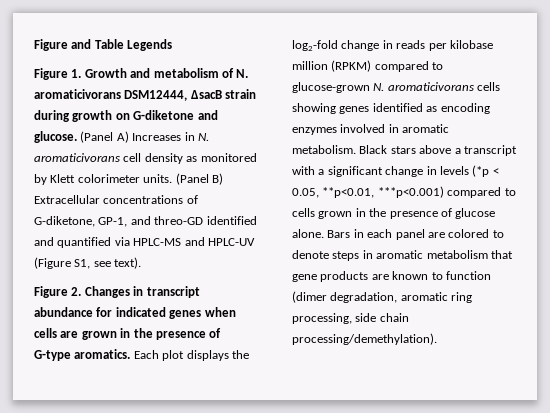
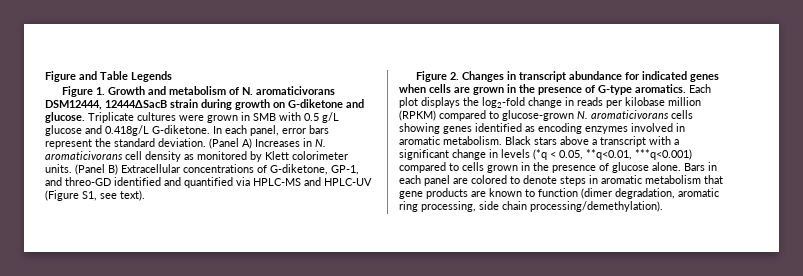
- Figure 1. Growth and metabolism of N. aromaticivorans DSM12444, ΔsacB strain during growth on G-diketone and glucose.
+ Figure 1. Growth and metabolism of N. aromaticivorans DSM12444, 12444ΔSacB strain during growth on G-diketone and glucose.
+ Triplicate cultures were grown in SMB with 0.5 g/L glucose and 0.418g/L G-diketone. In each panel, error bars represent the standard deviation.
- Black stars above a transcript with a significant change in levels (*p < 0.05, **p<0.01, ***p<0.001) compared to cells grown in the presence of glucose alone.
+ Black stars above a transcript with a significant change in levels (*q < 0.05, **q<0.01, ***q<0.001) compared to cells grown in the presence of glucose alone.

